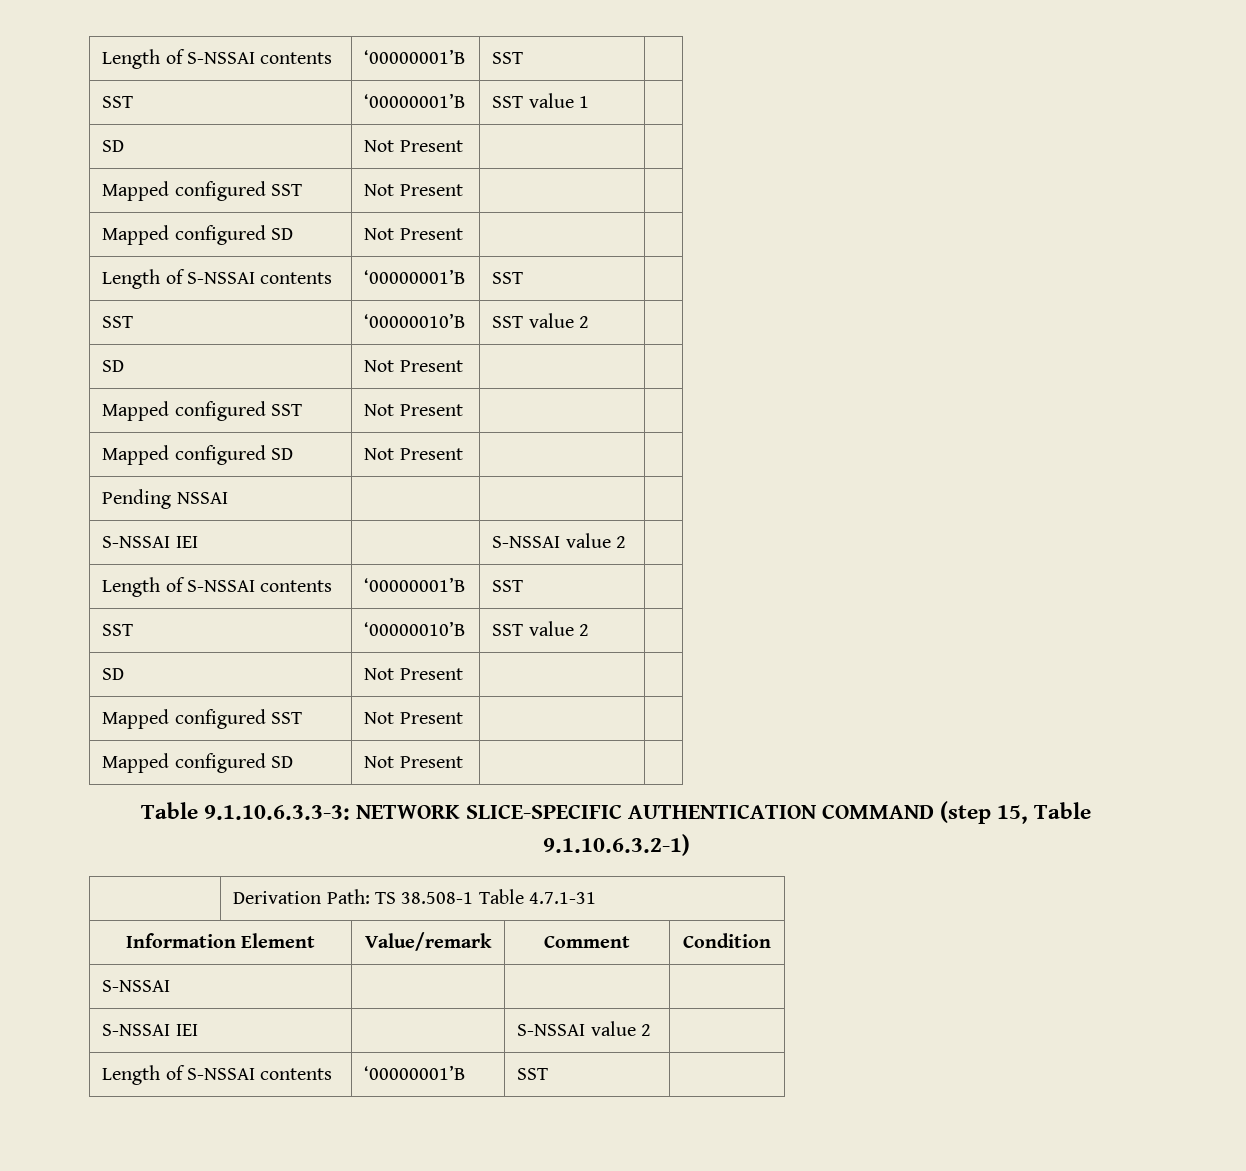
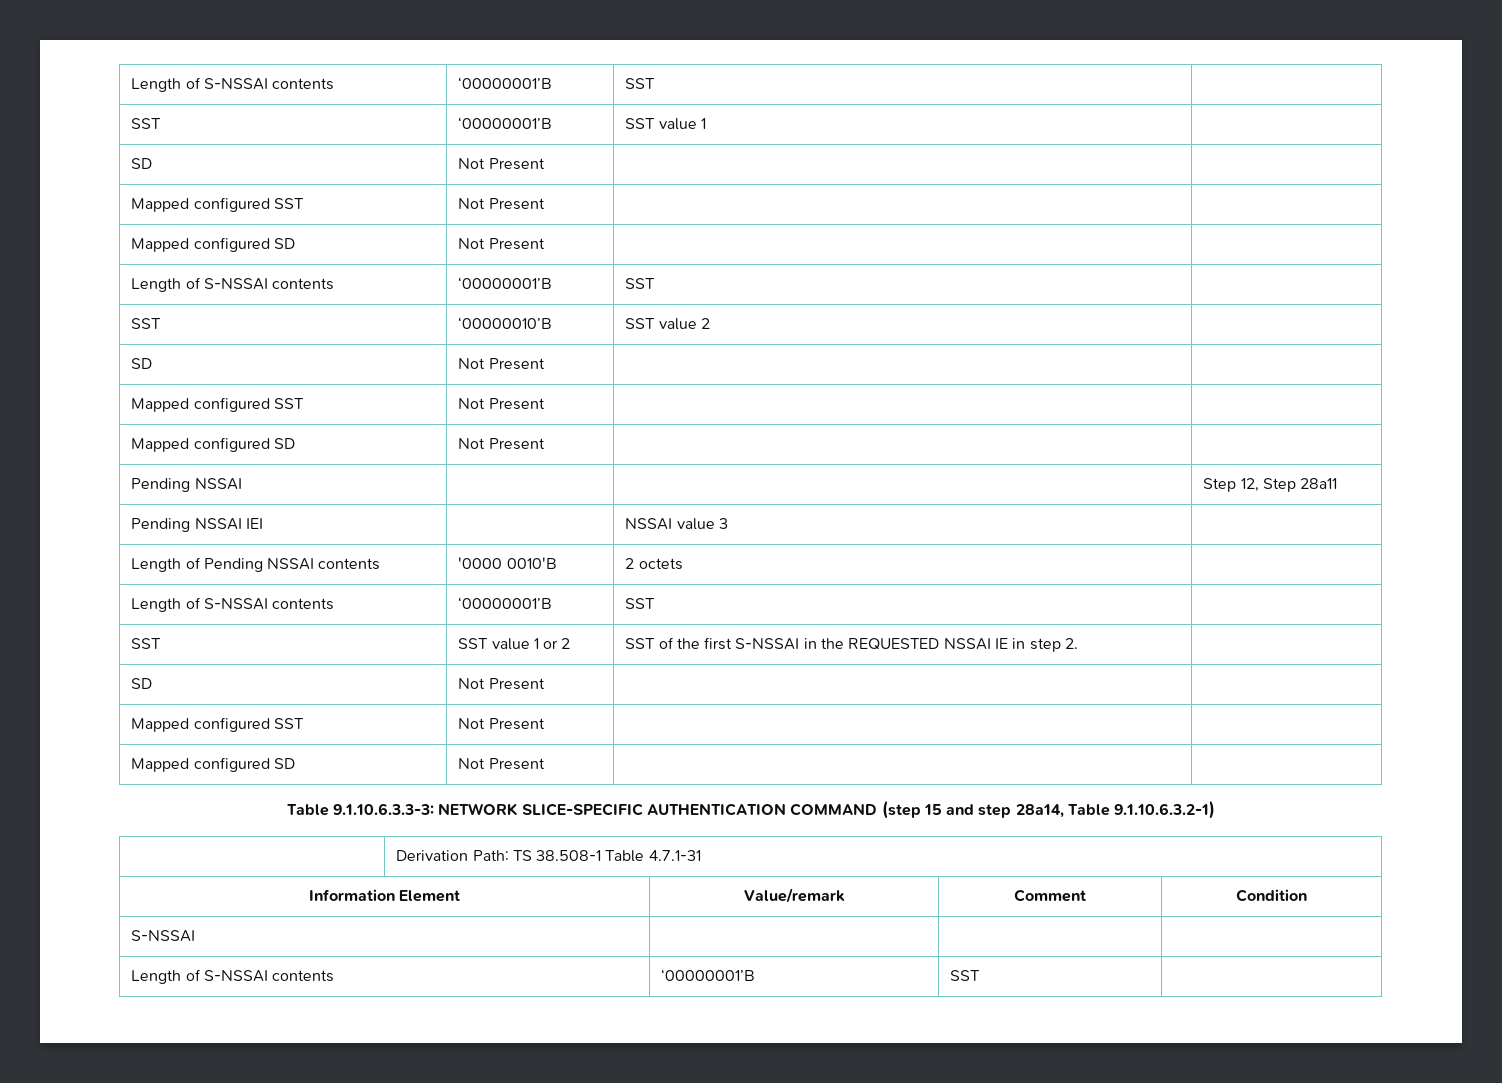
- Pending NSSAI | | |
- S-NSSAI IEI | | S-NSSAI value 2 |
+ Pending NSSAI | | | Step 12, Step 28a11
+ Pending NSSAI IEI | | NSSAI value 3 |
+ Length of Pending NSSAI contents | '0000 0010'B | 2 octets |
  Length of S-NSSAI contents | ‘00000001’B | SST |
- SST | ‘00000010’B | SST value 2 |
+ SST | SST value 1 or 2 | SST of the first S-NSSAI in the REQUESTED NSSAI IE in step 2. |
- Table 9.1.10.6.3.3-3: NETWORK SLICE-SPECIFIC AUTHENTICATION COMMAND (step 15, Table 9.1.10.6.3.2-1)
+ Table 9.1.10.6.3.3-3: NETWORK SLICE-SPECIFIC AUTHENTICATION COMMAND (step 15 and step 28a14, Table 9.1.10.6.3.2-1)
  S-NSSAI | | |
- S-NSSAI IEI | | S-NSSAI value 2 |

